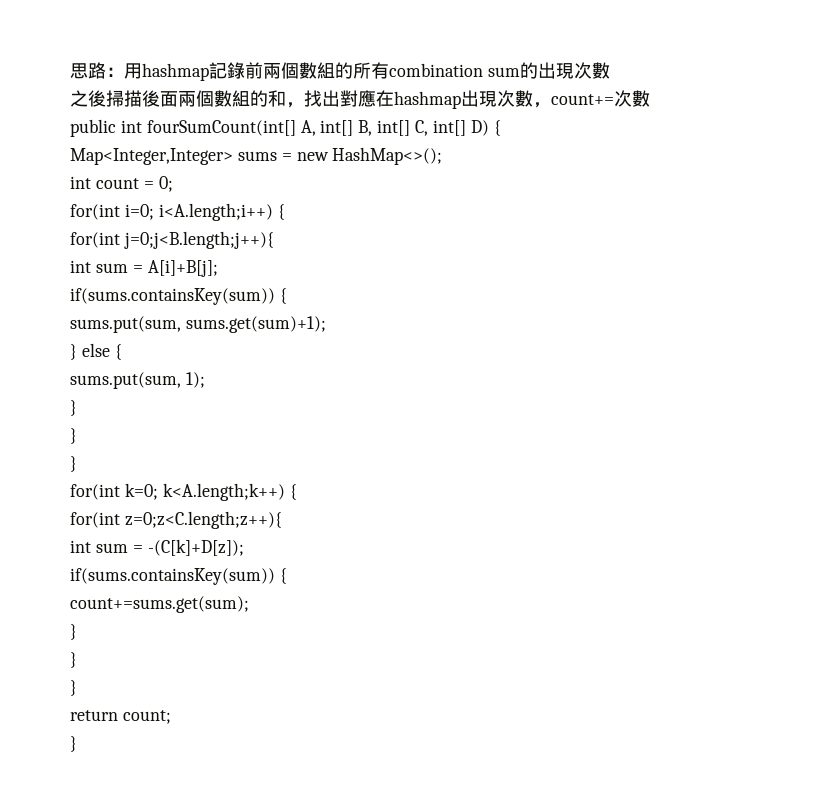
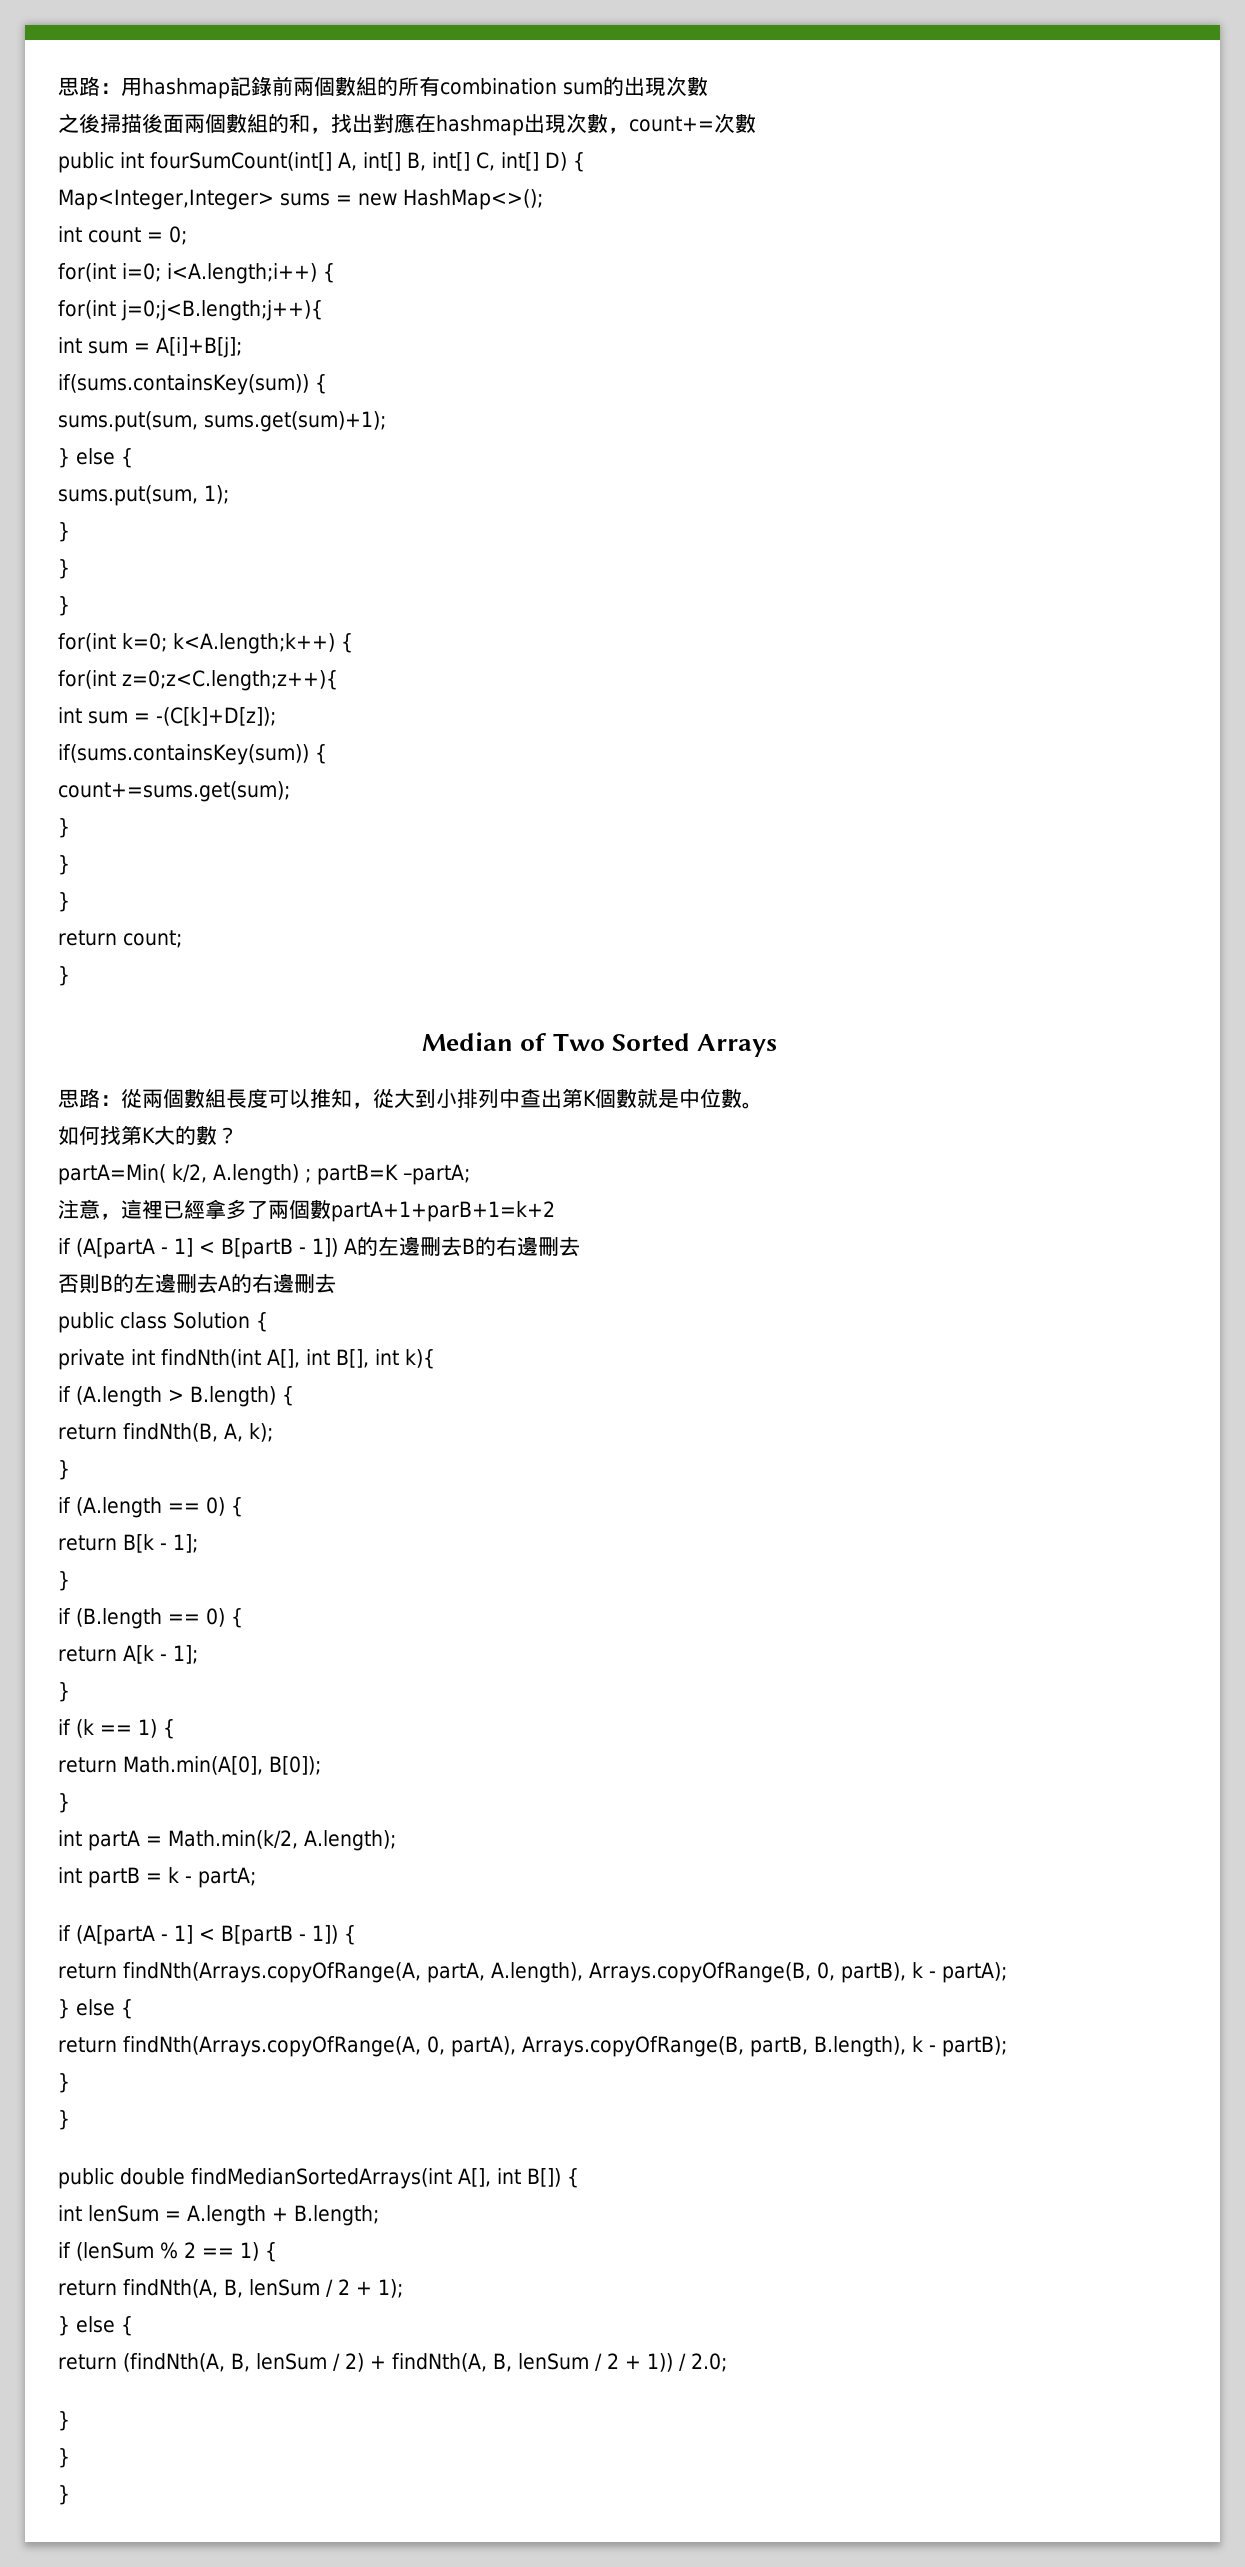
+ Median of Two Sorted Arrays
+ 思路：從兩個數組長度可以推知，從大到小排列中查出第K個數就是中位數。
+ 如何找第K大的數？
+ partA=Min( k/2, A.length) ; partB=K –partA;
+ 注意，這裡已經拿多了兩個數partA+1+parB+1=k+2
+ if (A[partA - 1] < B[partB - 1]) A的左邊刪去B的右邊刪去
+ 否則B的左邊刪去A的右邊刪去
+ public class Solution {
+ private int findNth(int A[], int B[], int k){
+ if (A.length > B.length) {
+ return findNth(B, A, k);
+ }
+ if (A.length == 0) {
+ return B[k - 1];
+ }
+ if (B.length == 0) {
+ return A[k - 1];
+ }
+ if (k == 1) {
+ return Math.min(A[0], B[0]);
+ }
+ int partA = Math.min(k/2, A.length);
+ int partB = k - partA;
+ if (A[partA - 1] < B[partB - 1]) {
+ return findNth(Arrays.copyOfRange(A, partA, A.length), Arrays.copyOfRange(B, 0, partB), k - partA);
+ } else {
+ return findNth(Arrays.copyOfRange(A, 0, partA), Arrays.copyOfRange(B, partB, B.length), k - partB);
+ }
+ }
+ public double findMedianSortedArrays(int A[], int B[]) {
+ int lenSum = A.length + B.length;
+ if (lenSum % 2 == 1) {
+ return findNth(A, B, lenSum / 2 + 1);
+ } else {
+ return (findNth(A, B, lenSum / 2) + findNth(A, B, lenSum / 2 + 1)) / 2.0;
+ }
+ }
+ }

